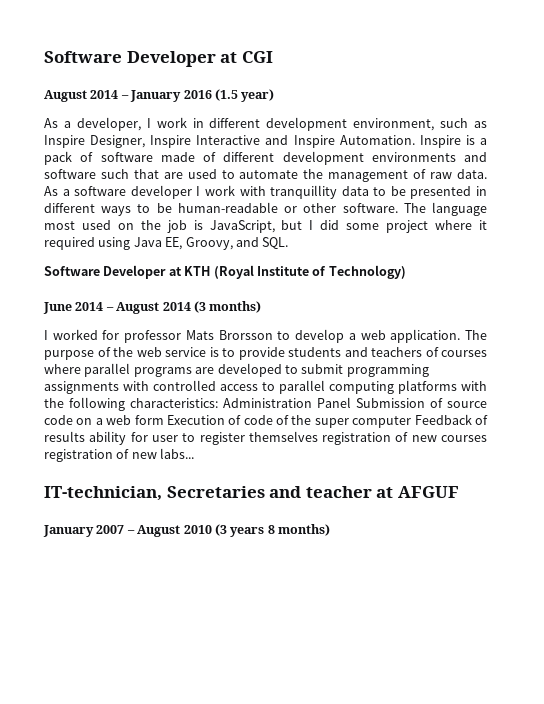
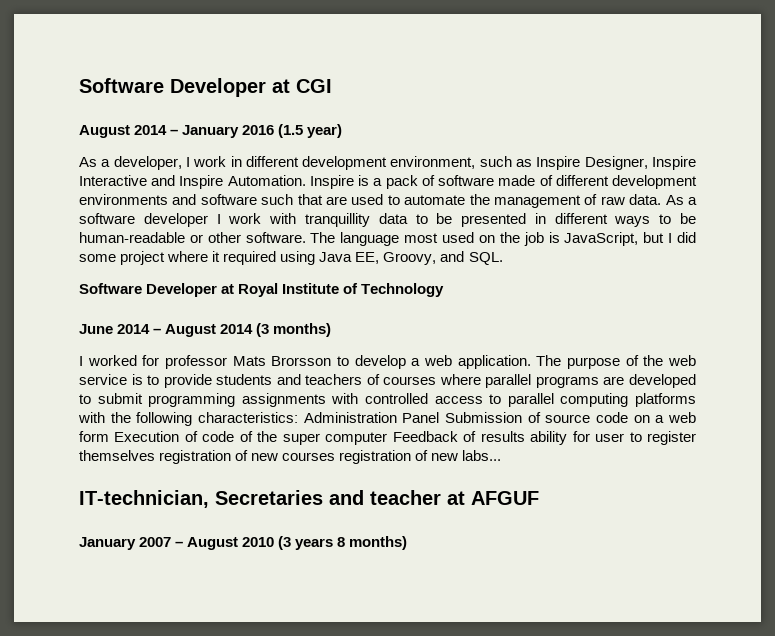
- Software Developer at KTH (Royal Institute of Technology)
+ Software Developer at Royal Institute of Technology

